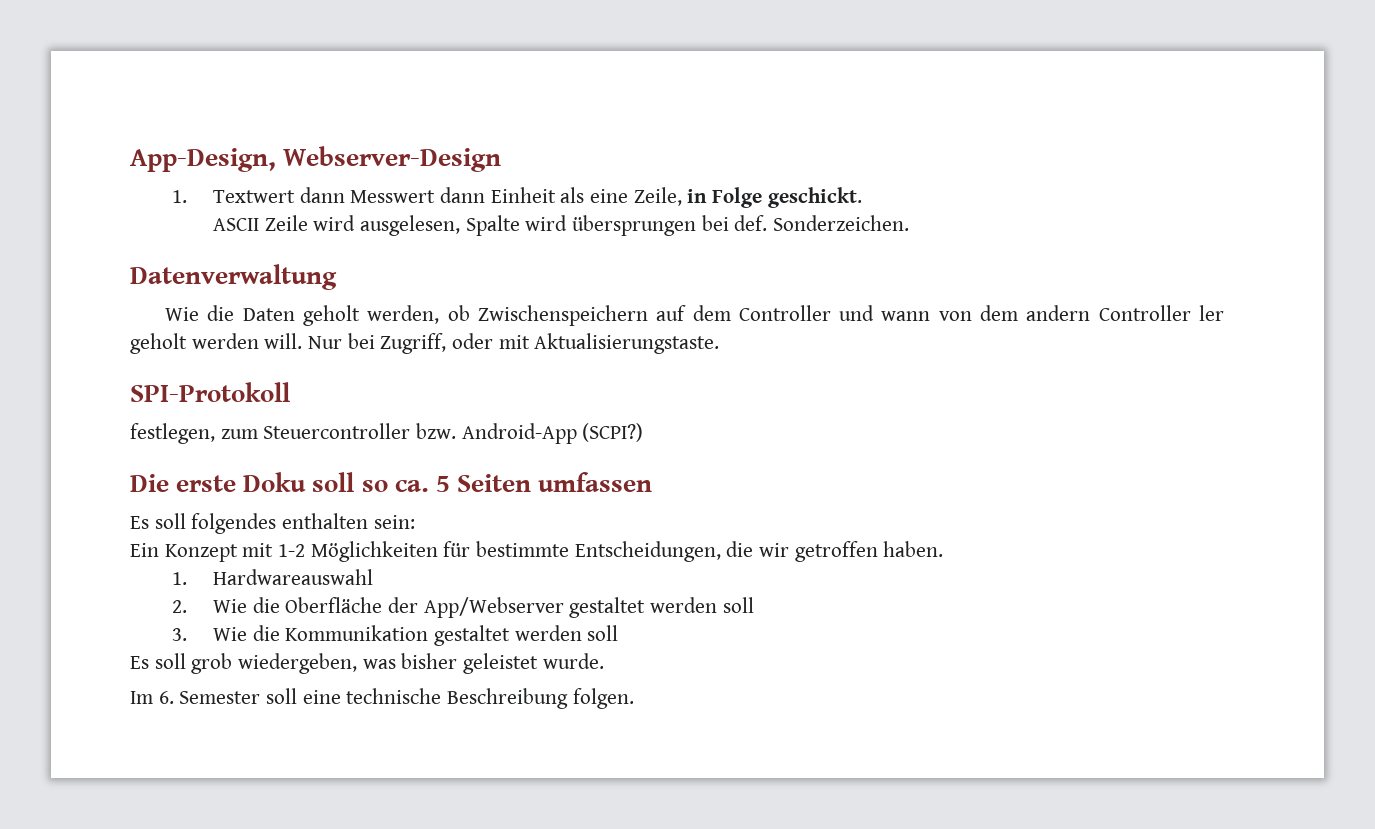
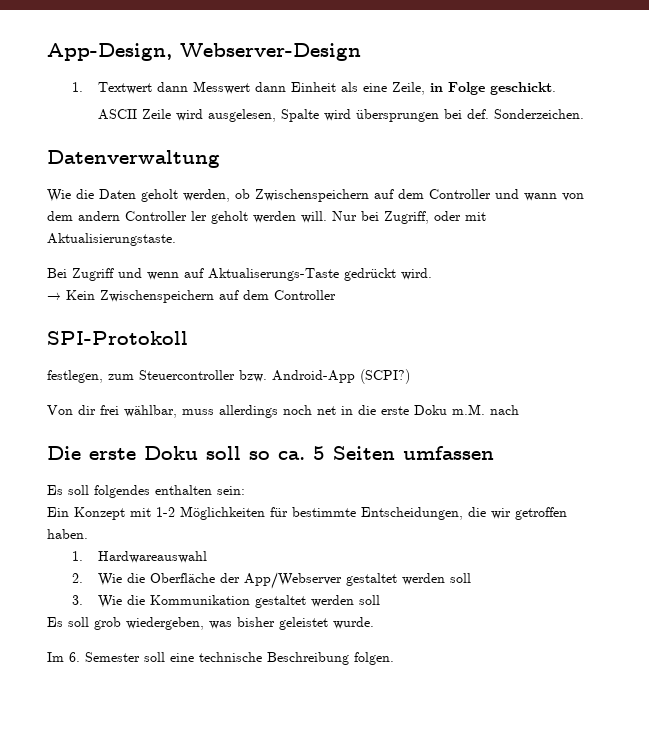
+ Bei Zugriff und wenn auf Aktualiserungs-Taste gedrückt wird.
+ → Kein Zwischenspeichern auf dem Controller
+ Von dir frei wählbar, muss allerdings noch net in die erste Doku m.M. nach

